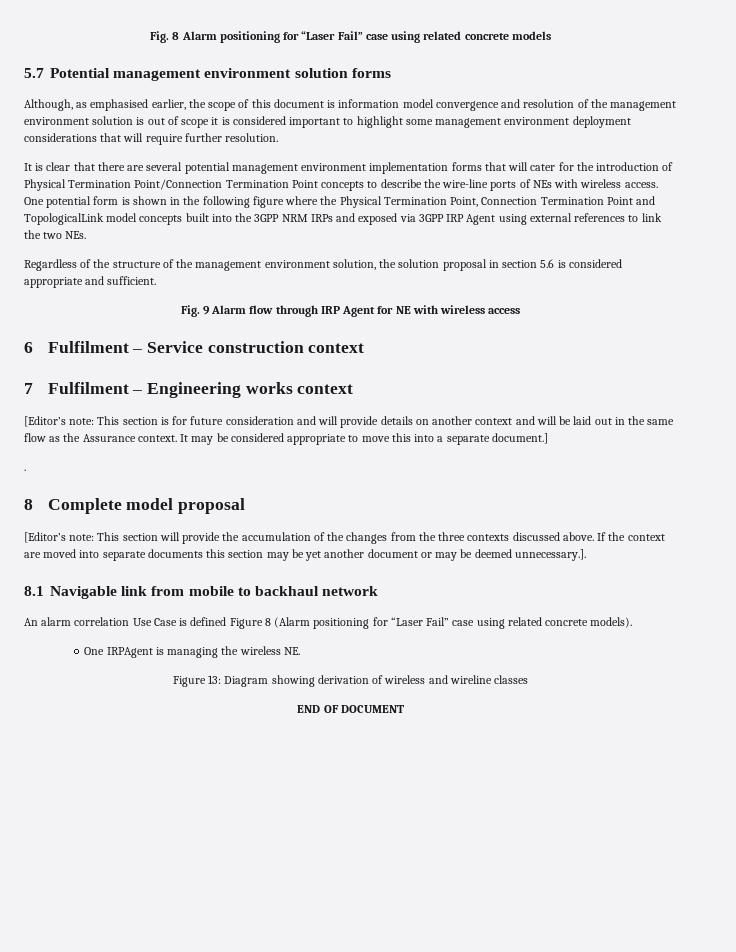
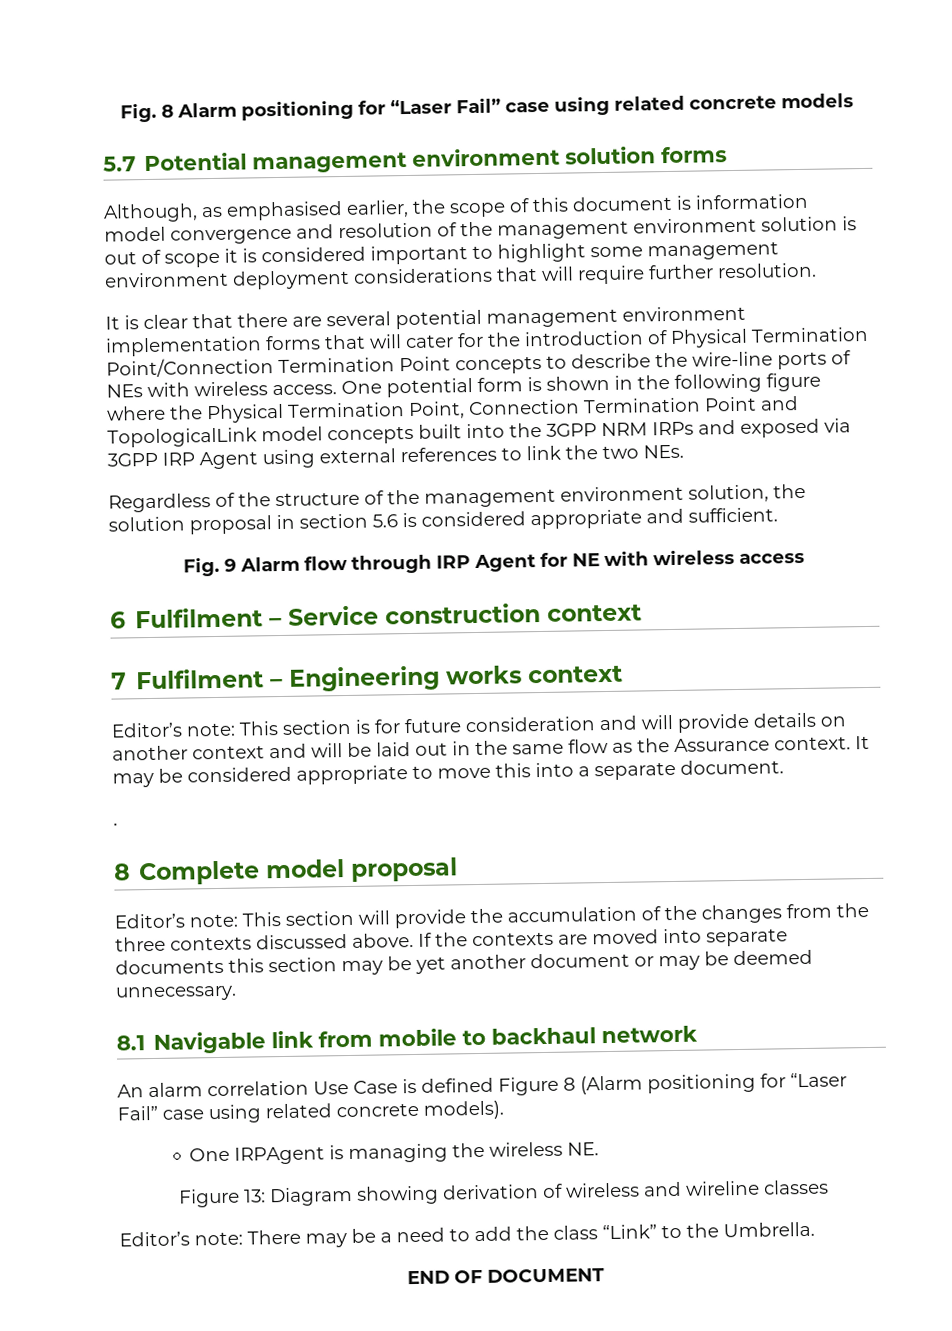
- [Editor’s note: This section is for future consideration and will provide details on another context and will be laid out in the same flow as the Assurance context.
+ Editor’s note: This section is for future consideration and will provide details on another context and will be laid out in the same flow as the Assurance context.
- It may be considered appropriate to move this into a separate document.]
+ It may be considered appropriate to move this into a separate document.
- [Editor’s note: This section will provide the accumulation of the changes from the three contexts discussed above.
+ Editor’s note: This section will provide the accumulation of the changes from the three contexts discussed above.
- If the context are moved into separate documents this section may be yet another document or may be deemed unnecessary.].
+ If the contexts are moved into separate documents this section may be yet another document or may be deemed unnecessary.
+ Editor’s note: There may be a need to add the class “Link” to the Umbrella.

